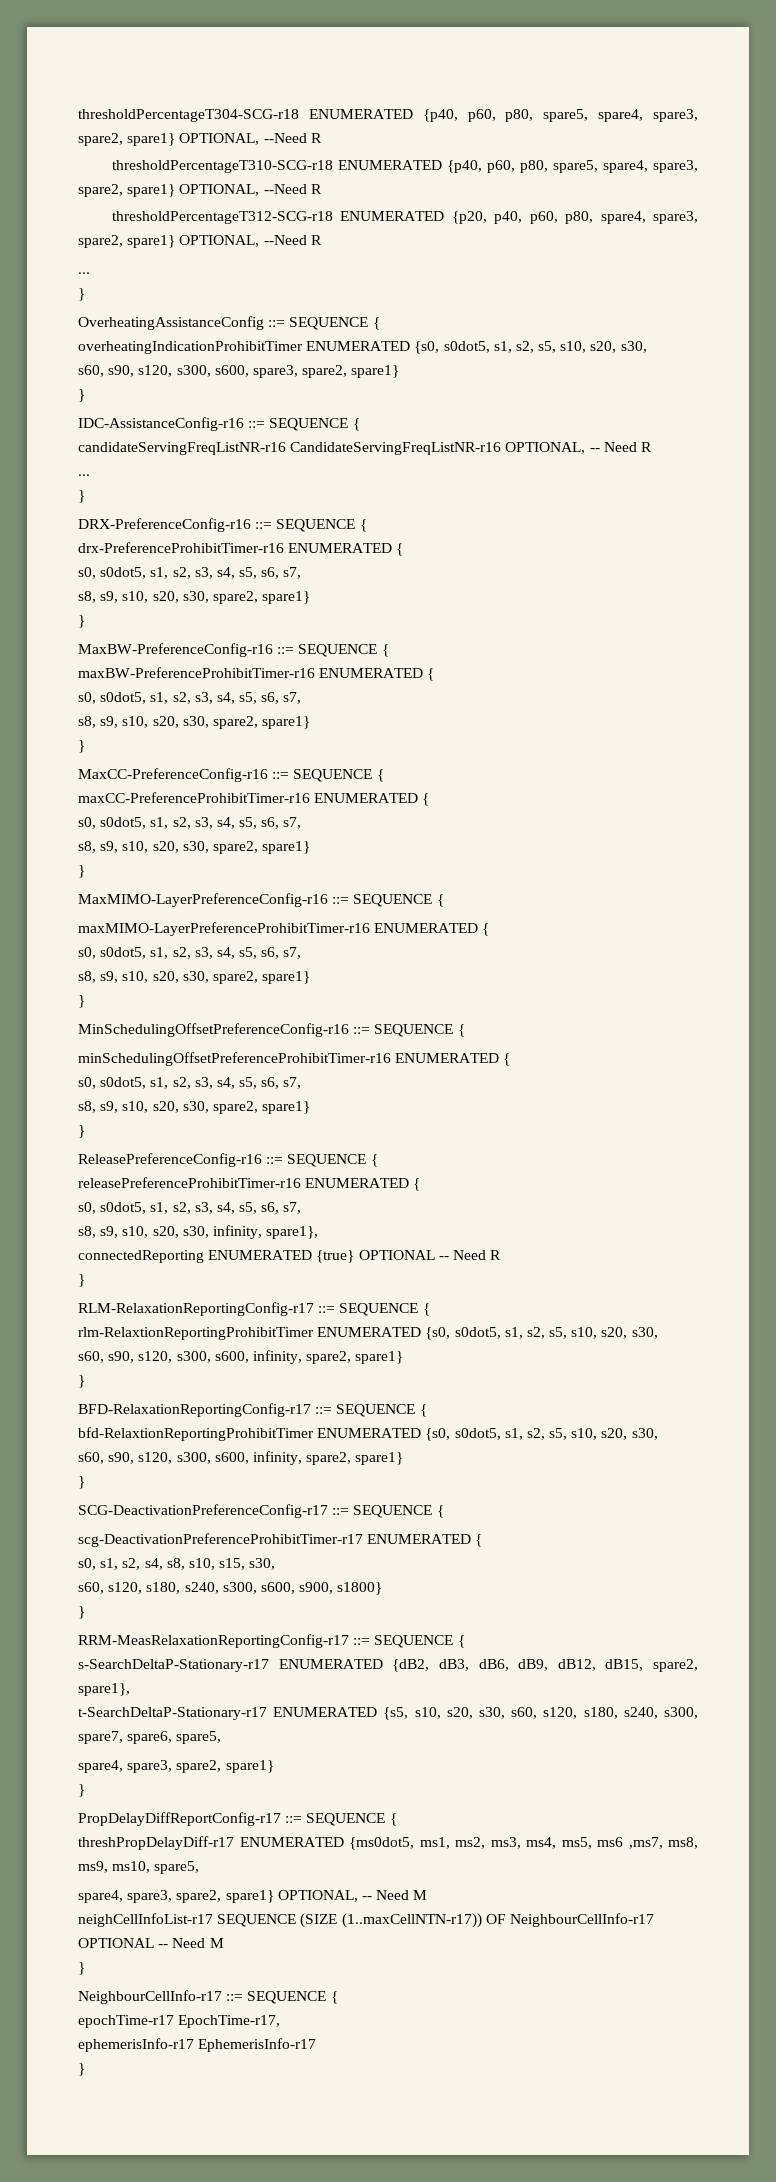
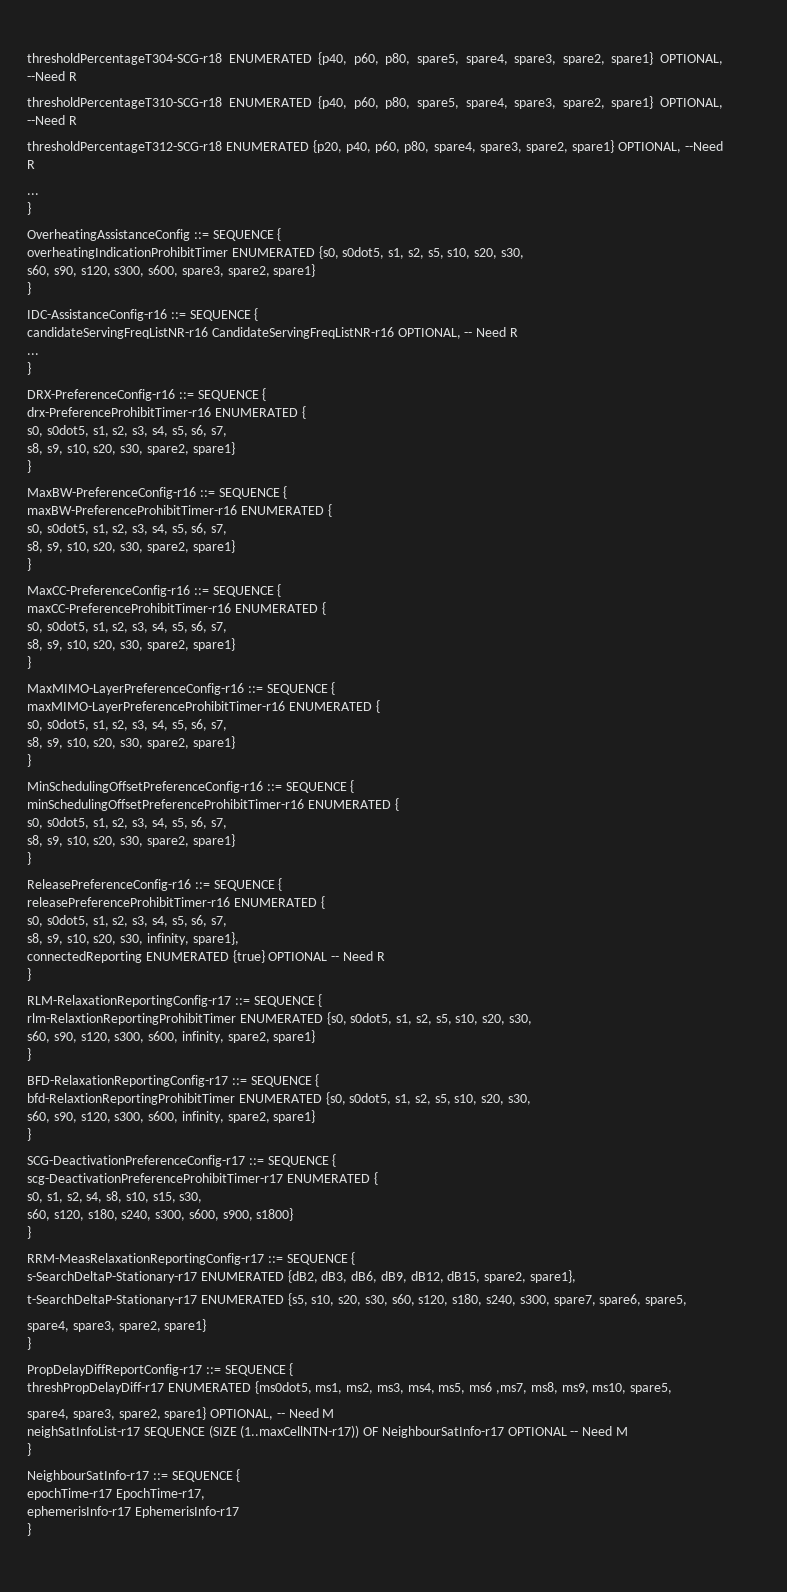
- neighCellInfoList-r17 SEQUENCE (SIZE (1..maxCellNTN-r17)) OF NeighbourCellInfo-r17 OPTIONAL -- Need M
+ neighSatInfoList-r17 SEQUENCE (SIZE (1..maxCellNTN-r17)) OF NeighbourSatInfo-r17 OPTIONAL -- Need M
- NeighbourCellInfo-r17 ::= SEQUENCE {
+ NeighbourSatInfo-r17 ::= SEQUENCE {

